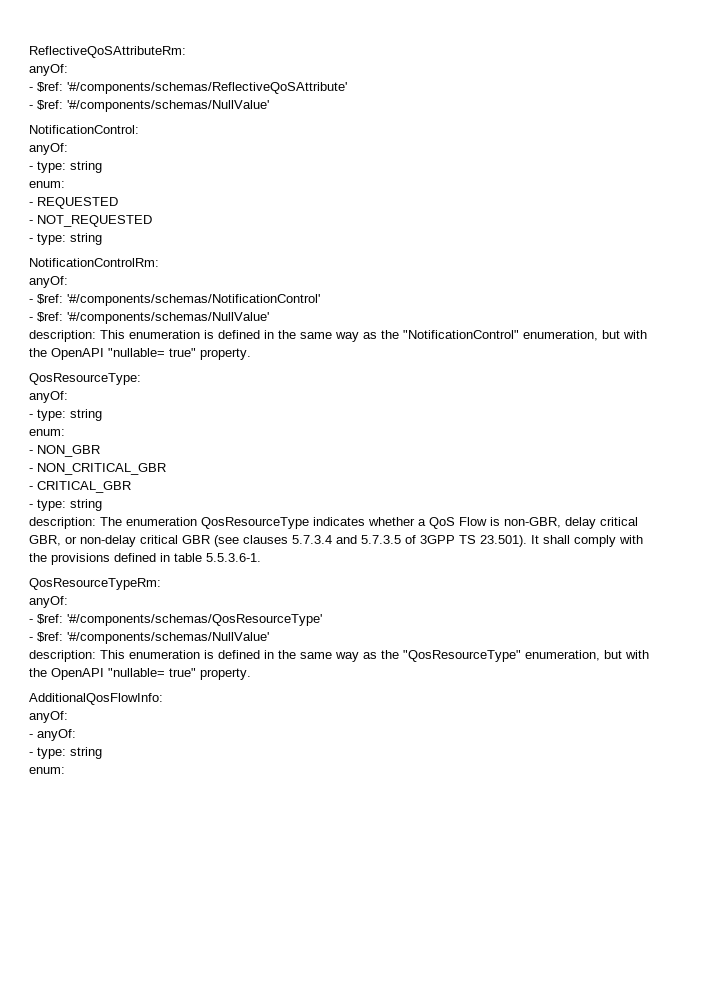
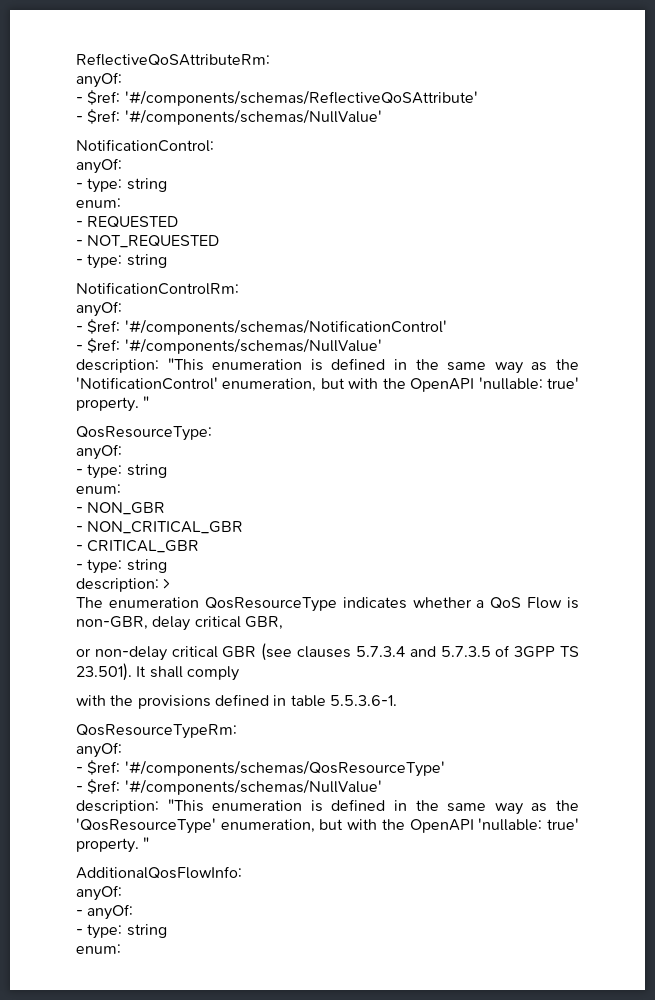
- description: This enumeration is defined in the same way as the "NotificationControl" enumeration, but with the OpenAPI "nullable= true" property.
+ description: "This enumeration is defined in the same way as the 'NotificationControl' enumeration, but with the OpenAPI 'nullable: true' property. "
- description: The enumeration QosResourceType indicates whether a QoS Flow is non-GBR, delay critical GBR, or non-delay critical GBR (see clauses 5.7.3.4 and 5.7.3.5 of 3GPP TS 23.501). It shall comply with the provisions defined in table 5.5.3.6-1.
+ description: >
+ The enumeration QosResourceType indicates whether a QoS Flow is non-GBR, delay critical GBR,
+ or non-delay critical GBR (see clauses 5.7.3.4 and 5.7.3.5 of 3GPP TS 23.501). It shall comply
+ with the provisions defined in table 5.5.3.6-1.
- description: This enumeration is defined in the same way as the "QosResourceType" enumeration, but with the OpenAPI "nullable= true" property.
+ description: "This enumeration is defined in the same way as the 'QosResourceType' enumeration, but with the OpenAPI 'nullable: true' property. "

